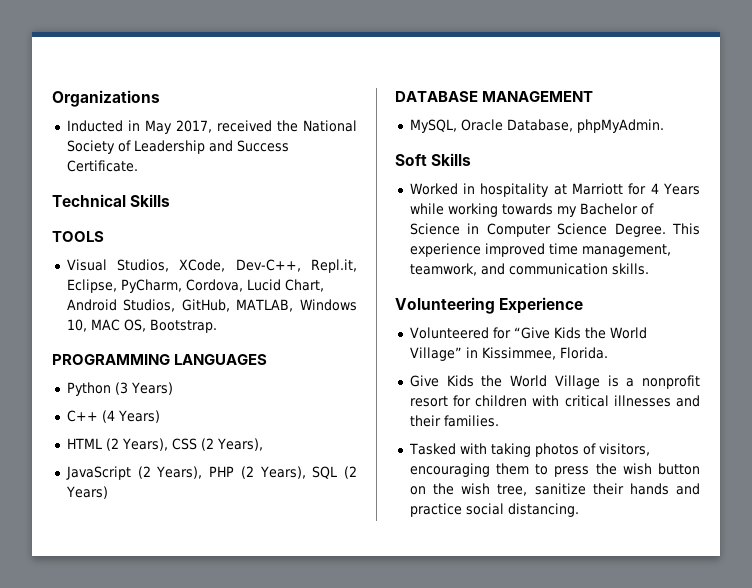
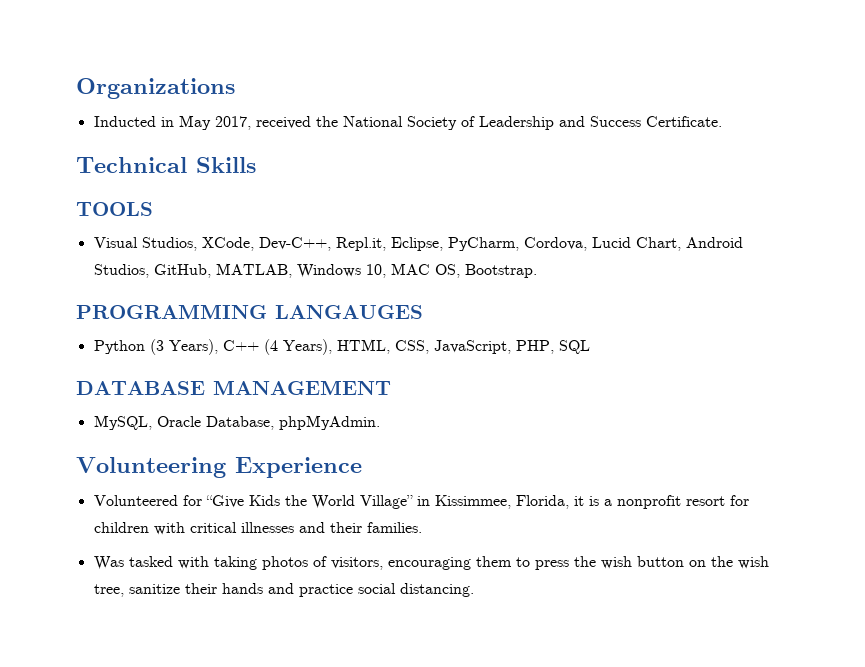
- PROGRAMMING LANGUAGES
+ PROGRAMMING LANGAUGES
- Python (3 Years)
- C++ (4 Years)
- HTML (2 Years), CSS (2 Years),
- JavaScript (2 Years), PHP (2 Years), SQL (2 Years)
+ Python (3 Years), C++ (4 Years), HTML, CSS, JavaScript, PHP, SQL
- Soft Skills
- Worked in hospitality at Marriott for 4 Years while working towards my Bachelor of Science in Computer Science Degree. This experience improved time management, teamwork, and communication skills.
- Volunteered for “Give Kids the World Village” in Kissimmee, Florida.
- Give Kids the World Village is a nonprofit resort for children with critical illnesses and their families.
+ Volunteered for “Give Kids the World Village” in Kissimmee, Florida, it is a nonprofit resort for children with critical illnesses and their families.
- Tasked with taking photos of visitors, encouraging them to press the wish button on the wish tree, sanitize their hands and practice social distancing.
+ Was tasked with taking photos of visitors, encouraging them to press the wish button on the wish tree, sanitize their hands and practice social distancing.

